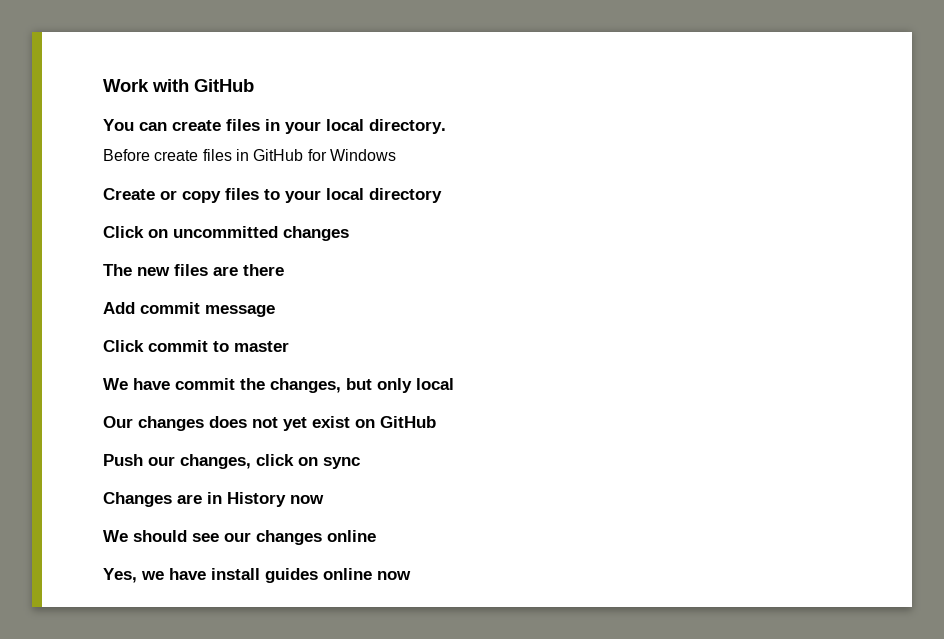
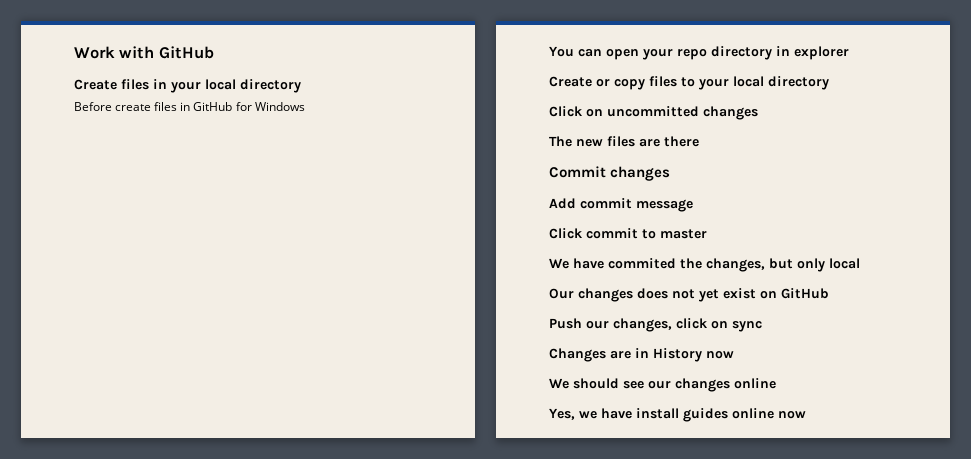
- You can create files in your local directory.
+ Create files in your local directory
+ You can open your repo directory in explorer
+ Commit changes
- We have commit the changes, but only local
+ We have commited the changes, but only local

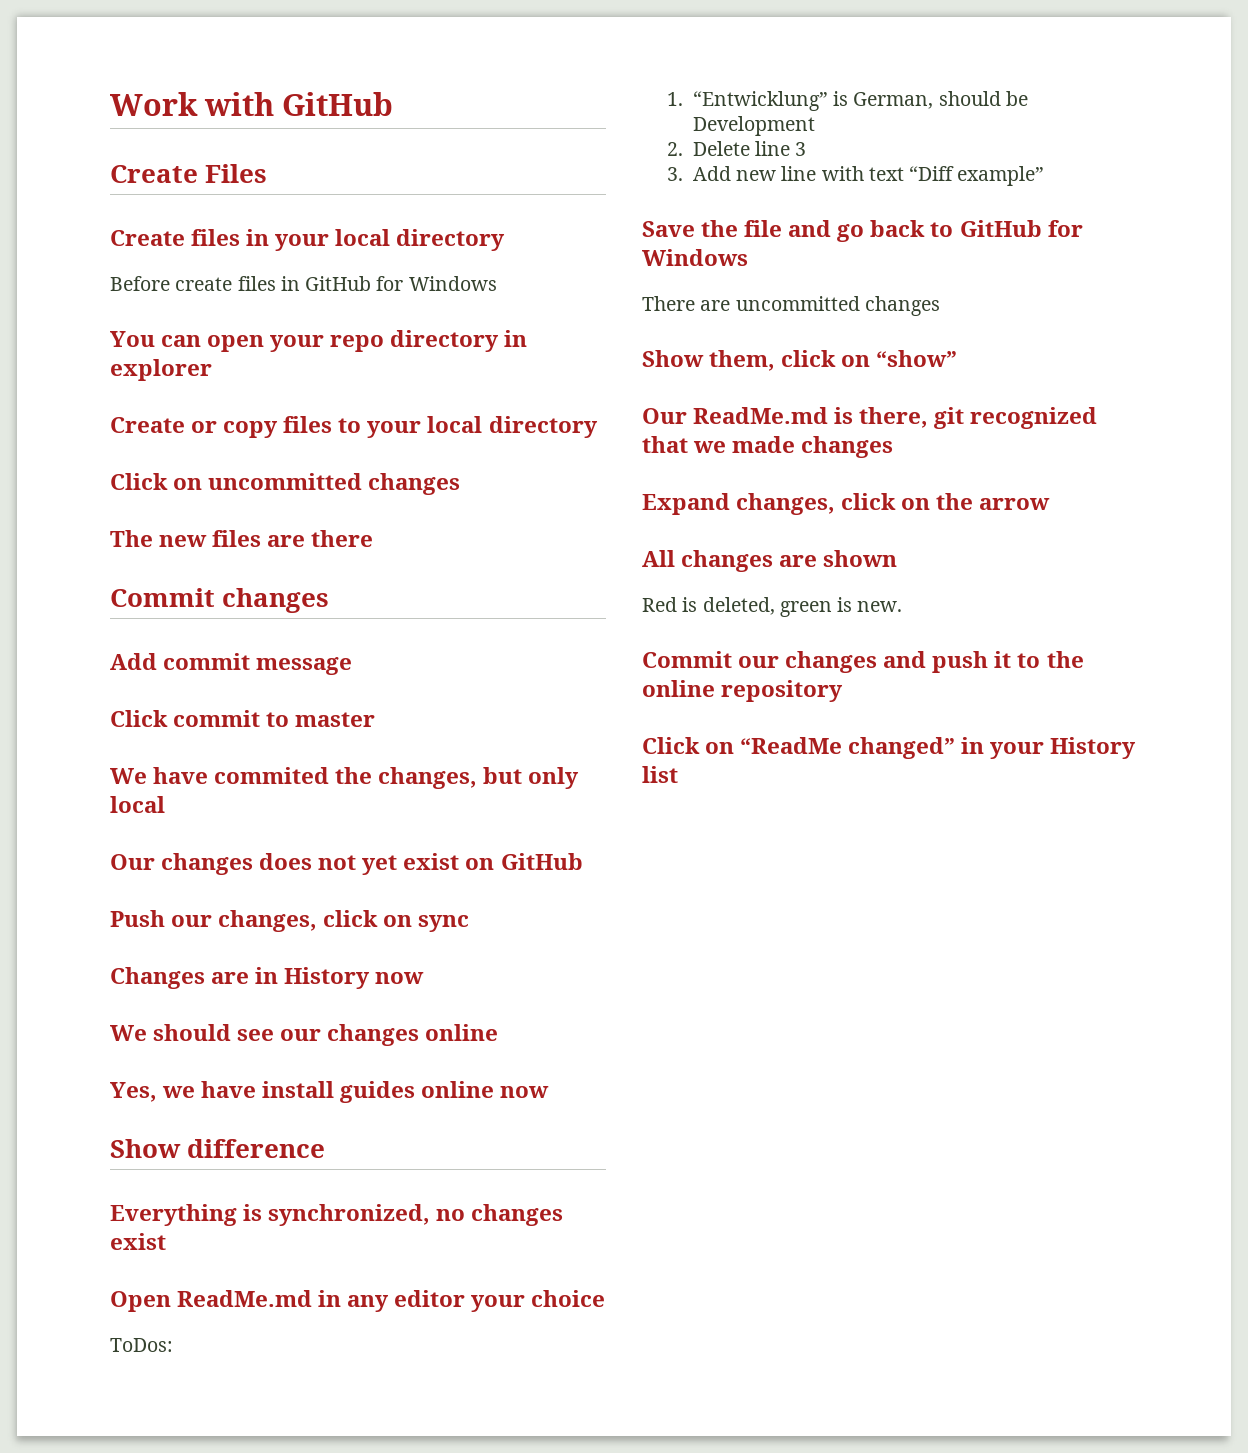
+ Create Files
+ Show difference
+ Everything is synchronized, no changes exist
+ Open ReadMe.md in any editor your choice
+ ToDos:
+ 1. “Entwicklung” is German, should be Development
+ 2. Delete line 3
+ 3. Add new line with text “Diff example”
+ Save the file and go back to GitHub for Windows
+ There are uncommitted changes
+ Show them, click on “show”
+ Our ReadMe.md is there, git recognized that we made changes
+ Expand changes, click on the arrow
+ All changes are shown
+ Red is deleted, green is new.
+ Commit our changes and push it to the online repository
+ Click on “ReadMe changed” in your History list

